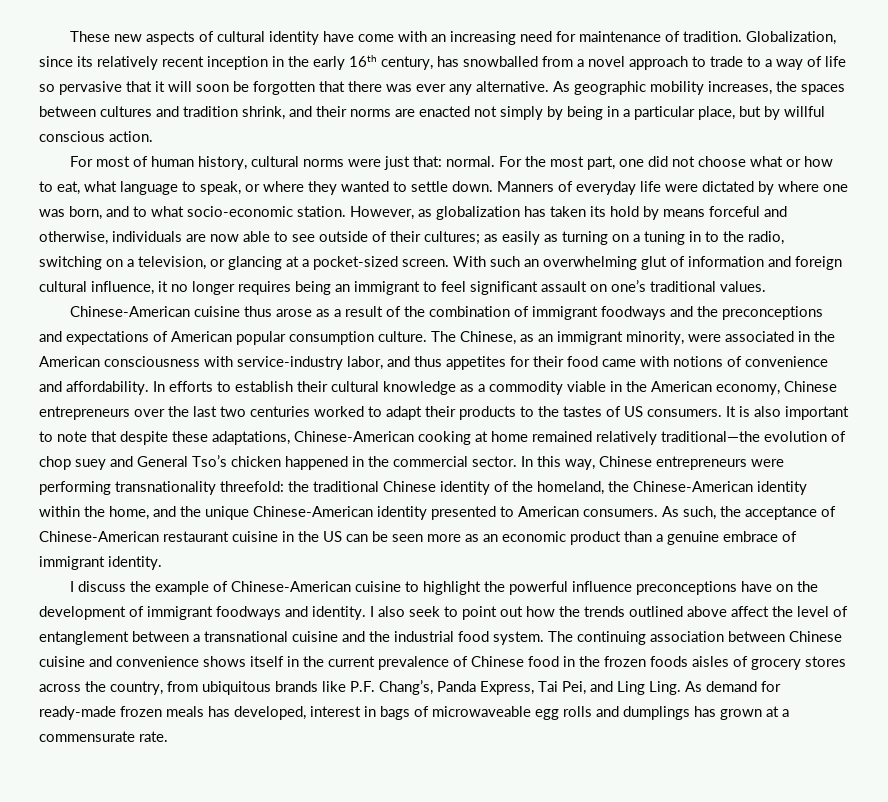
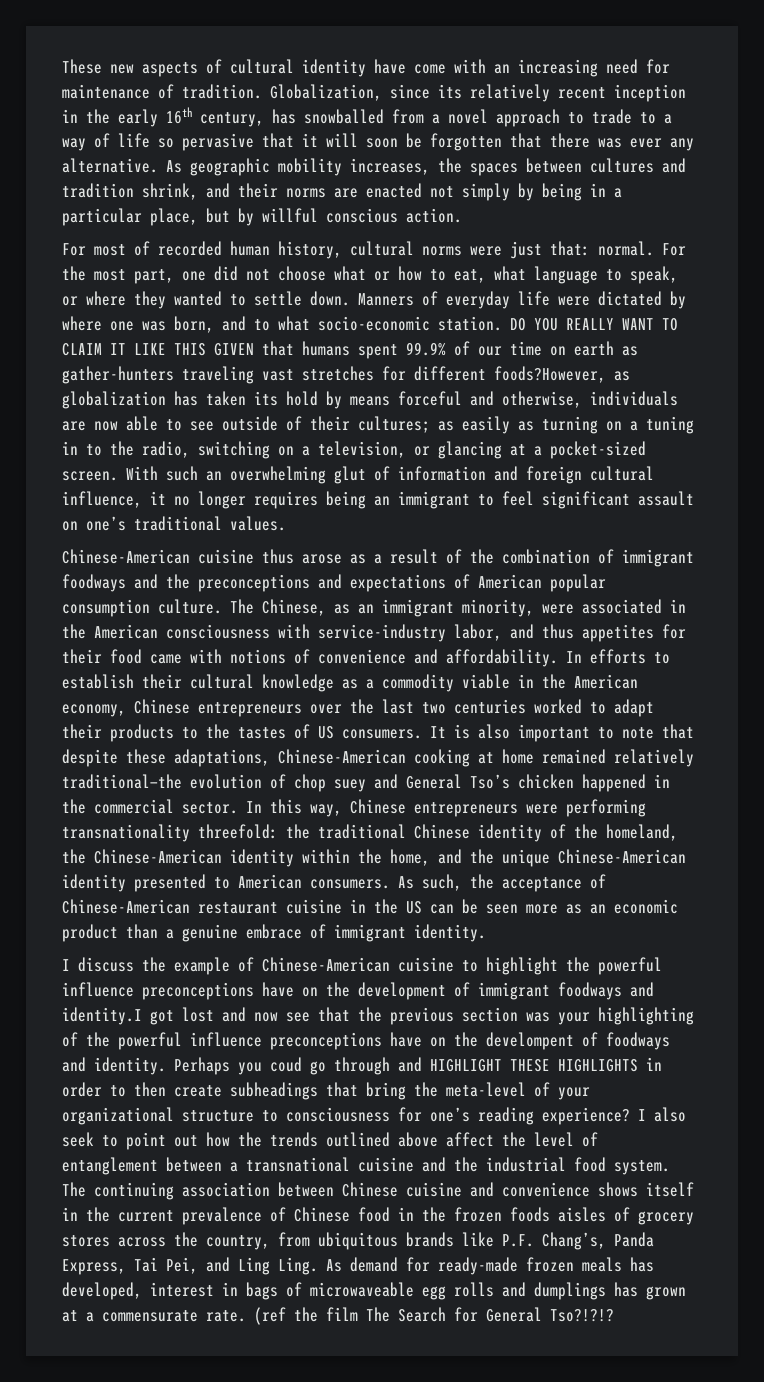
- For most of human history, cultural norms were just that: normal.
+ For most of recorded human history, cultural norms were just that: normal.
- However, as globalization has taken its hold by means forceful and otherwise, individuals are now able to see outside of their cultures; as easily as turning on a tuning in to the radio, switching on a television, or glancing at a pocket-sized screen.
+ DO YOU REALLY WANT TO CLAIM IT LIKE THIS GIVEN that humans spent 99.9% of our time on earth as gather-hunters traveling vast stretches for different foods?However, as globalization has taken its hold by means forceful and otherwise, individuals are now able to see outside of their cultures; as easily as turning on a tuning in to the radio, switching on a television, or glancing at a pocket-sized screen.
- I discuss the example of Chinese-American cuisine to highlight the powerful influence preconceptions have on the development of immigrant foodways and identity.
+ I discuss the example of Chinese-American cuisine to highlight the powerful influence preconceptions have on the development of immigrant foodways and identity.I got lost and now see that the previous section was your highlighting of the powerful influence preconceptions have on the develompent of foodways and identity. Perhaps you coud go through and HIGHLIGHT THESE HIGHLIGHTS in order to then create subheadings that bring the meta-level of your organizational structure to consciousness for one’s reading experience?
+ (ref the film The Search for General Tso?!?!?

